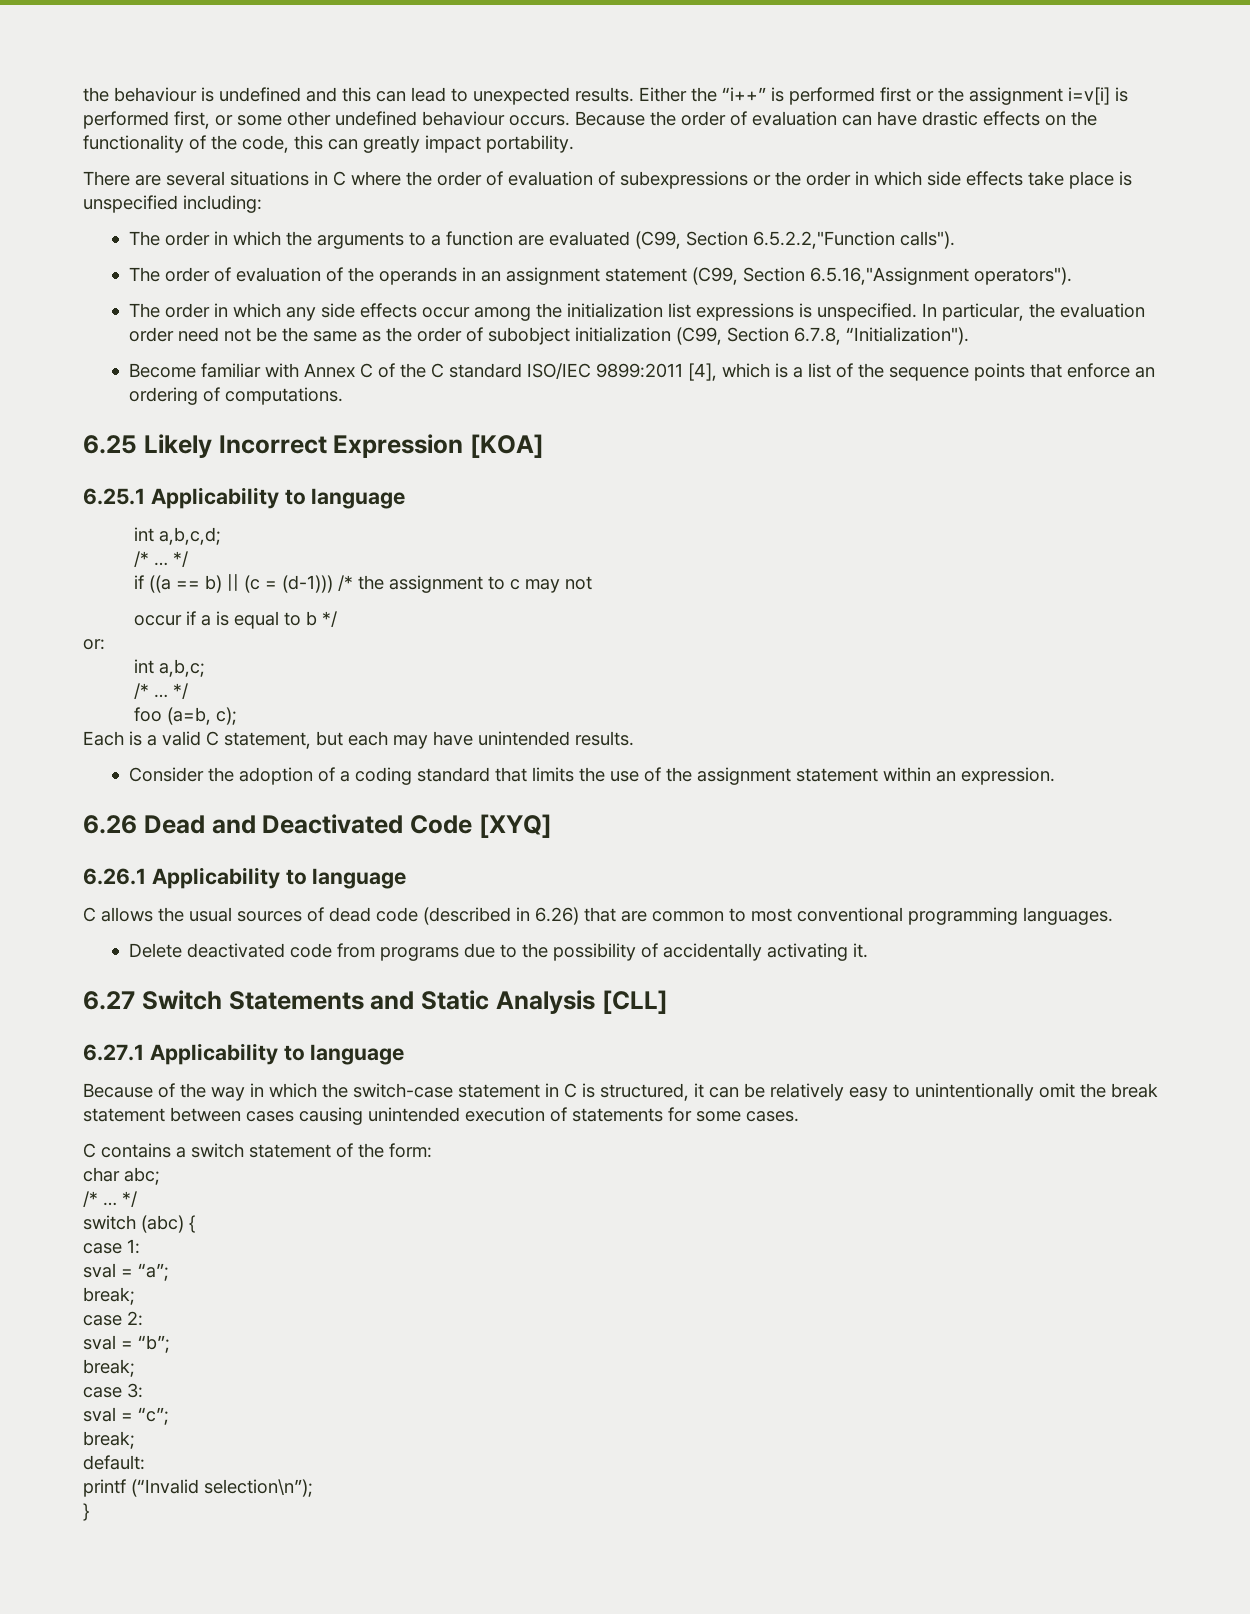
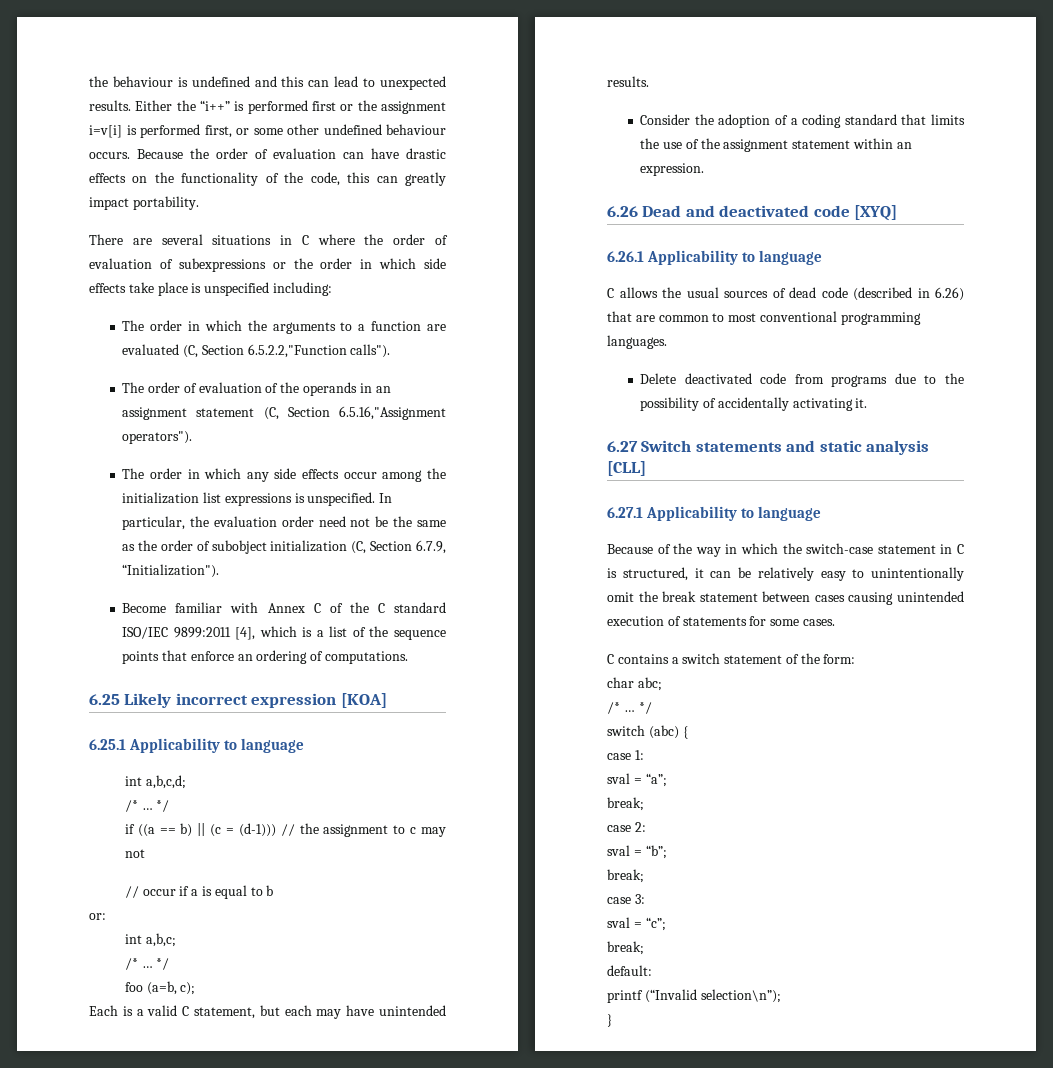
- The order in which the arguments to a function are evaluated (C99, Section 6.5.2.2,"Function calls").
+ The order in which the arguments to a function are evaluated (C, Section 6.5.2.2,"Function calls").
- The order of evaluation of the operands in an assignment statement (C99, Section 6.5.16,"Assignment operators").
+ The order of evaluation of the operands in an assignment statement (C, Section 6.5.16,"Assignment operators").
- In particular, the evaluation order need not be the same as the order of subobject initialization (C99, Section 6.7.8, “Initialization").
+ In particular, the evaluation order need not be the same as the order of subobject initialization (C, Section 6.7.9, “Initialization").
- 6.25 Likely Incorrect Expression [KOA]
+ 6.25 Likely incorrect expression [KOA]
- if ((a == b) || (c = (d-1))) /* the assignment to c may not
+ if ((a == b) || (c = (d-1))) // the assignment to c may not
- occur if a is equal to b */
+ // occur if a is equal to b
- 6.26 Dead and Deactivated Code [XYQ]
+ 6.26 Dead and deactivated code [XYQ]
- 6.27 Switch Statements and Static Analysis [CLL]
+ 6.27 Switch statements and static analysis [CLL]

